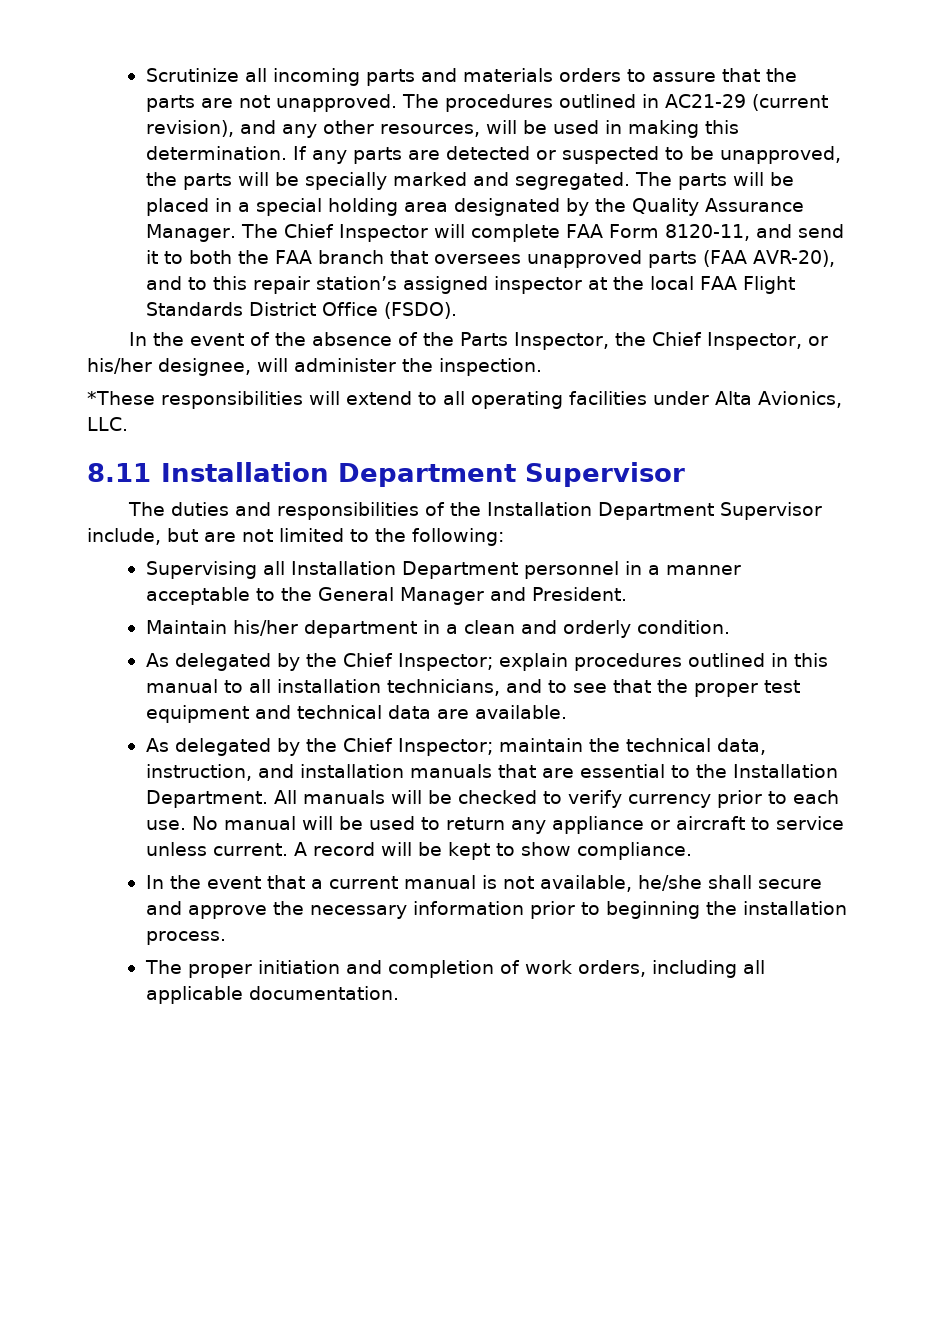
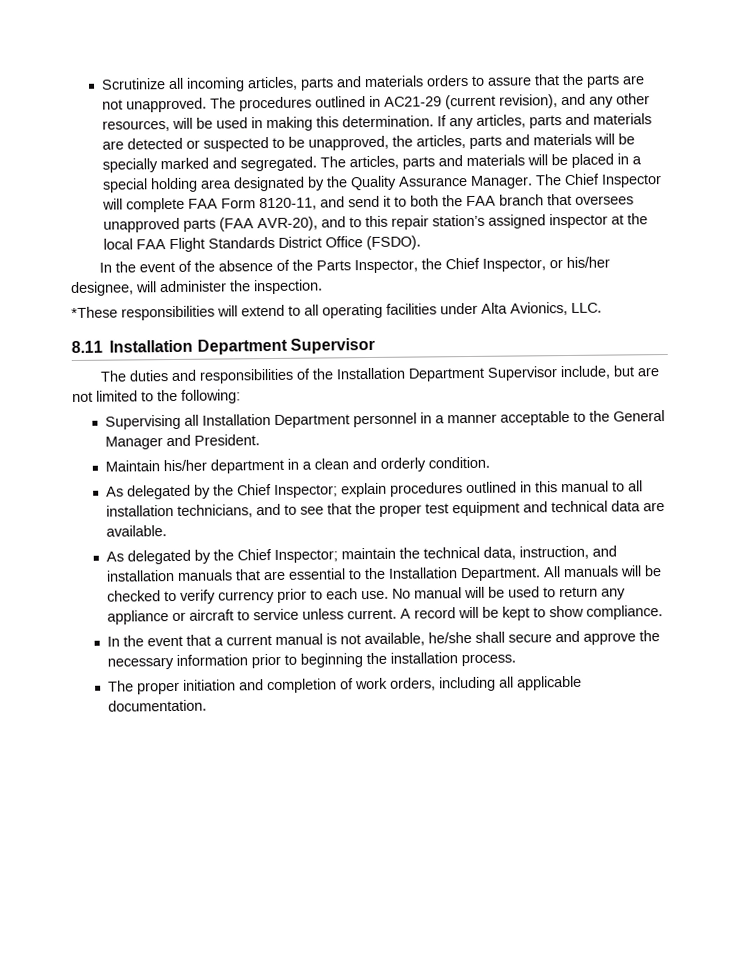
- Scrutinize all incoming parts and materials orders to assure that the parts are not unapproved.
+ Scrutinize all incoming articles, parts and materials orders to assure that the parts are not unapproved.
- If any parts are detected or suspected to be unapproved, the parts will be specially marked and segregated.
+ If any articles, parts and materials are detected or suspected to be unapproved, the articles, parts and materials will be specially marked and segregated.
- The parts will be placed in a special holding area designated by the Quality Assurance Manager.
+ The articles, parts and materials will be placed in a special holding area designated by the Quality Assurance Manager.

